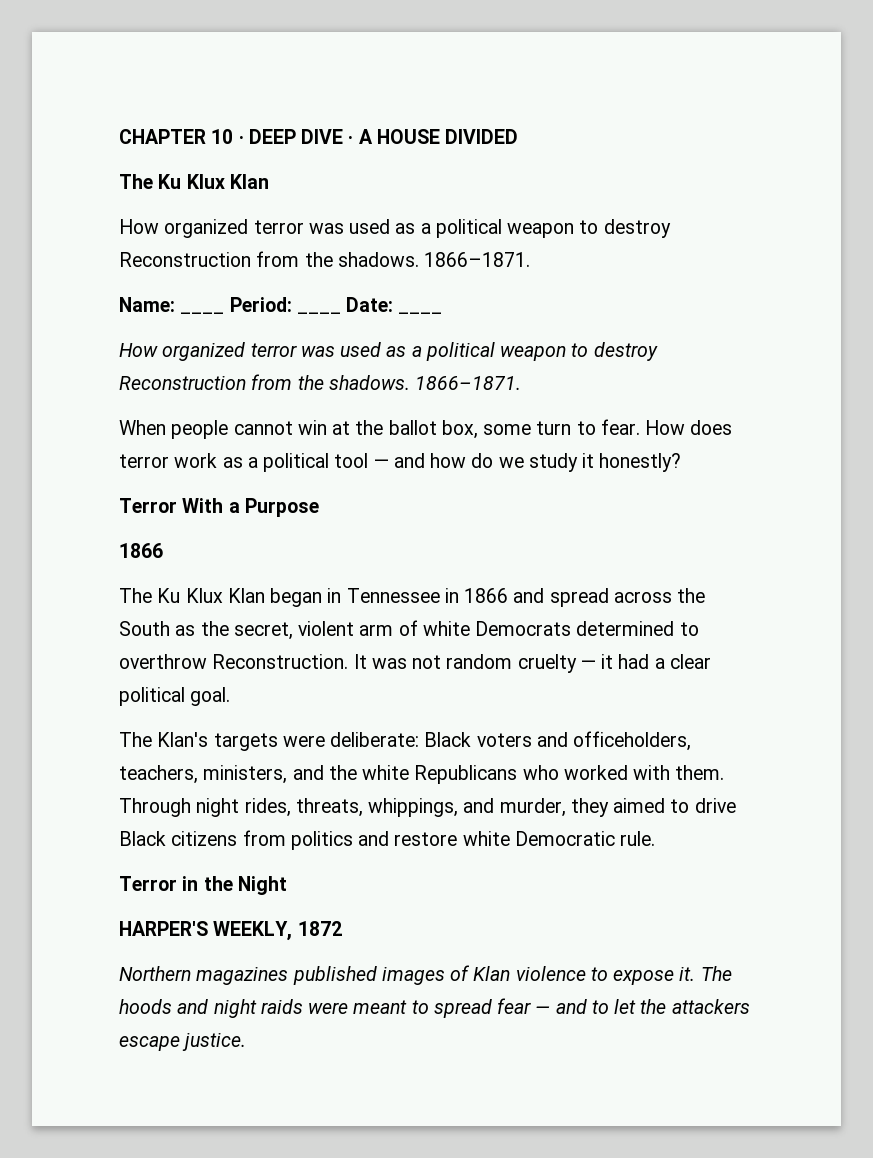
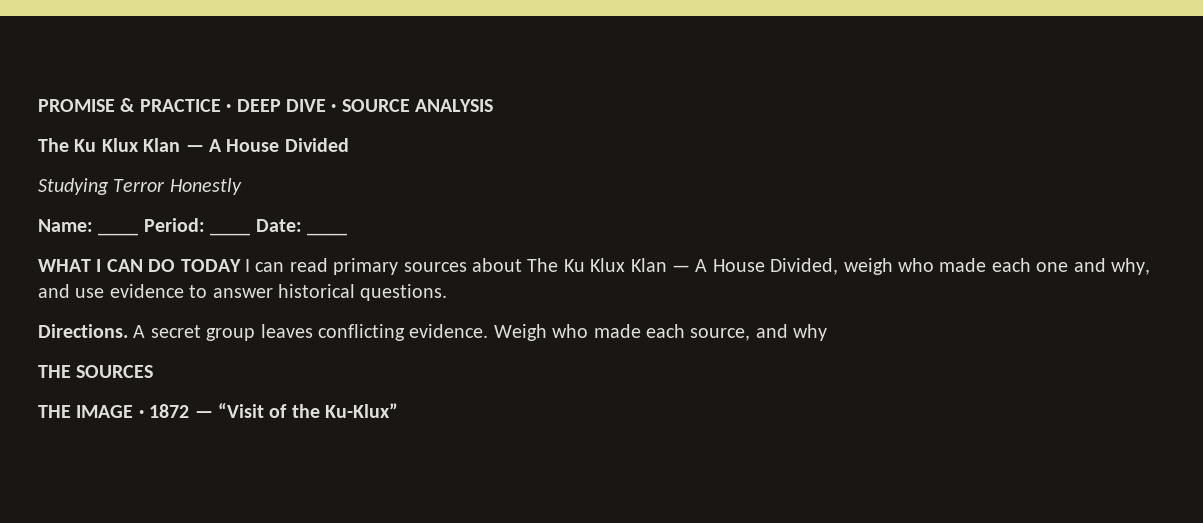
- CHAPTER 10 · DEEP DIVE · A HOUSE DIVIDED
- The Ku Klux Klan
- How organized terror was used as a political weapon to destroy Reconstruction from the shadows. 1866–1871.
+ PROMISE & PRACTICE · DEEP DIVE · SOURCE ANALYSIS
+ The Ku Klux Klan — A House Divided
+ Studying Terror Honestly
  Name: ____ Period: ____ Date: ____
- How organized terror was used as a political weapon to destroy Reconstruction from the shadows. 1866–1871.
- When people cannot win at the ballot box, some turn to fear. How does terror work as a political tool — and how do we study it honestly?
- Terror With a Purpose
- 1866
- The Ku Klux Klan began in Tennessee in 1866 and spread across the South as the secret, violent arm of white Democrats determined to overthrow Reconstruction. It was not random cruelty — it had a clear political goal.
- The Klan's targets were deliberate: Black voters and officeholders, teachers, ministers, and the white Republicans who worked with them. Through night rides, threats, whippings, and murder, they aimed to drive Black citizens from politics and restore white Democratic rule.
- Terror in the Night
- HARPER'S WEEKLY, 1872
- Northern magazines published images of Klan violence to expose it. The hoods and night raids were meant to spread fear — and to let the attackers escape justice.
+ WHAT I CAN DO TODAY I can read primary sources about The Ku Klux Klan — A House Divided, weigh who made each one and why, and use evidence to answer historical questions.
+ Directions. A secret group leaves conflicting evidence. Weigh who made each source, and why
+ THE SOURCES
+ THE IMAGE · 1872 — “Visit of the Ku-Klux”

